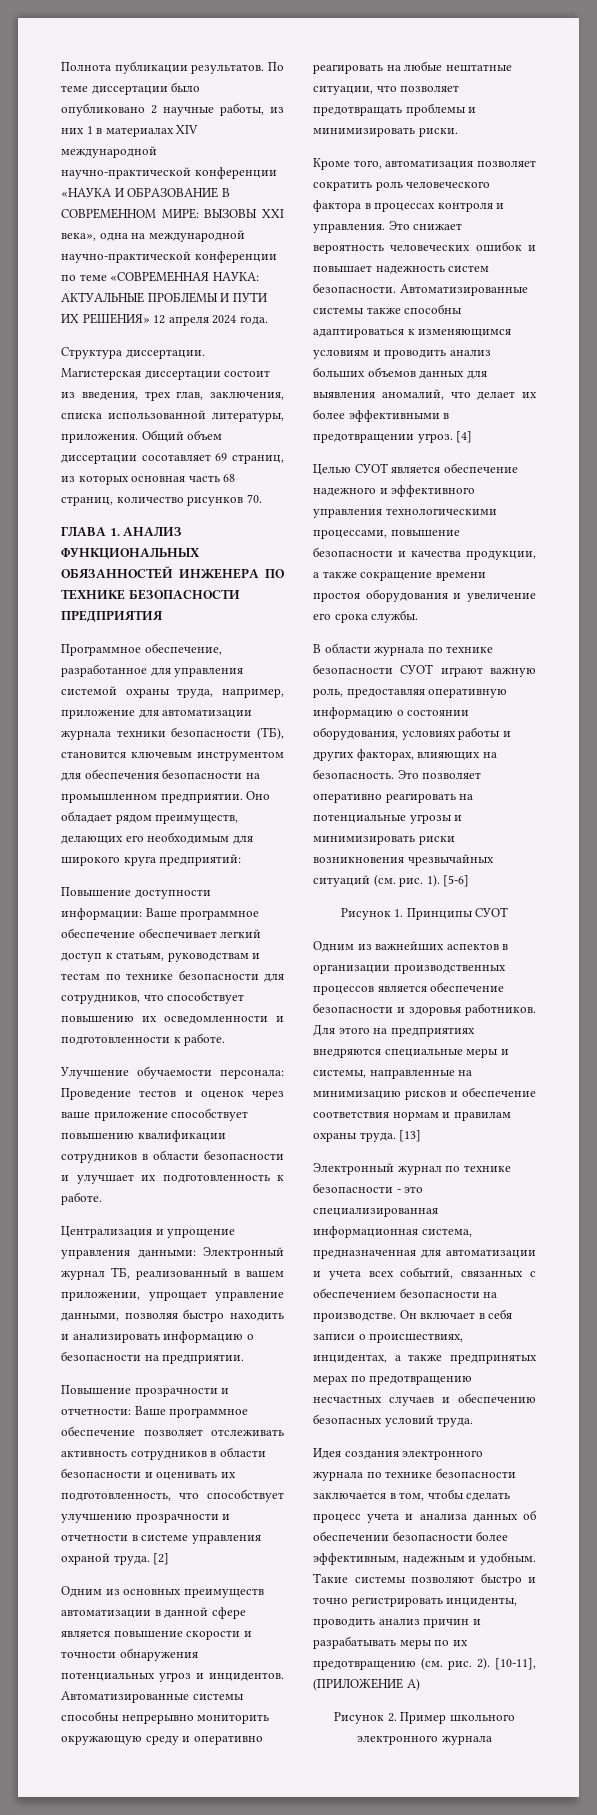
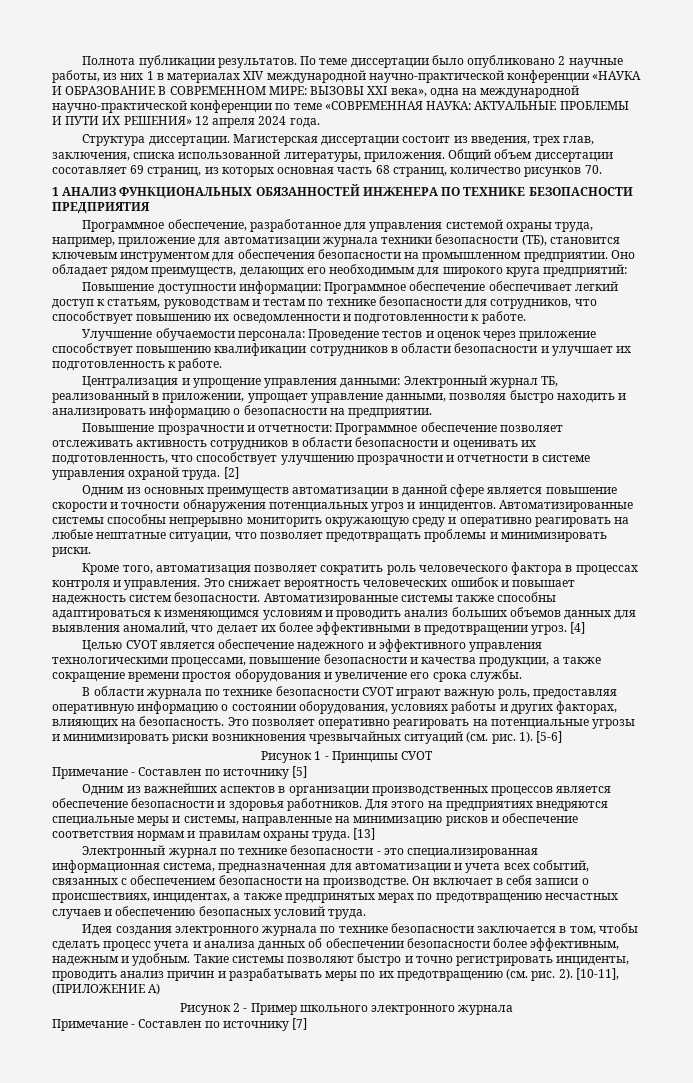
- ГЛАВА 1. АНАЛИЗ ФУНКЦИОНАЛЬНЫХ ОБЯЗАННОСТЕЙ ИНЖЕНЕРА ПО ТЕХНИКЕ БЕЗОПАСНОСТИ ПРЕДПРИЯТИЯ
+ 1 АНАЛИЗ ФУНКЦИОНАЛЬНЫХ ОБЯЗАННОСТЕЙ ИНЖЕНЕРА ПО ТЕХНИКЕ БЕЗОПАСНОСТИ ПРЕДПРИЯТИЯ
- Повышение доступности информации: Ваше программное обеспечение обеспечивает легкий доступ к статьям, руководствам и тестам по технике безопасности для сотрудников, что способствует повышению их осведомленности и подготовленности к работе.
+ Повышение доступности информации: Программное обеспечение обеспечивает легкий доступ к статьям, руководствам и тестам по технике безопасности для сотрудников, что способствует повышению их осведомленности и подготовленности к работе.
- Улучшение обучаемости персонала: Проведение тестов и оценок через ваше приложение способствует повышению квалификации сотрудников в области безопасности и улучшает их подготовленность к работе.
+ Улучшение обучаемости персонала: Проведение тестов и оценок через приложение способствует повышению квалификации сотрудников в области безопасности и улучшает их подготовленность к работе.
- Централизация и упрощение управления данными: Электронный журнал ТБ, реализованный в вашем приложении, упрощает управление данными, позволяя быстро находить и анализировать информацию о безопасности на предприятии.
+ Централизация и упрощение управления данными: Электронный журнал ТБ, реализованный в приложении, упрощает управление данными, позволяя быстро находить и анализировать информацию о безопасности на предприятии.
- Повышение прозрачности и отчетности: Ваше программное обеспечение позволяет отслеживать активность сотрудников в области безопасности и оценивать их подготовленность, что способствует улучшению прозрачности и отчетности в системе управления охраной труда.
+ Повышение прозрачности и отчетности: Программное обеспечение позволяет отслеживать активность сотрудников в области безопасности и оценивать их подготовленность, что способствует улучшению прозрачности и отчетности в системе управления охраной труда.
- Рисунок 1. Принципы СУОТ
+ Рисунок 1 - Принципы СУОТ
+ Примечание - Составлен по источнику [5]
- Рисунок 2. Пример школьного электронного журнала
+ Рисунок 2 - Пример школьного электронного журнала
+ Примечание - Составлен по источнику [7]

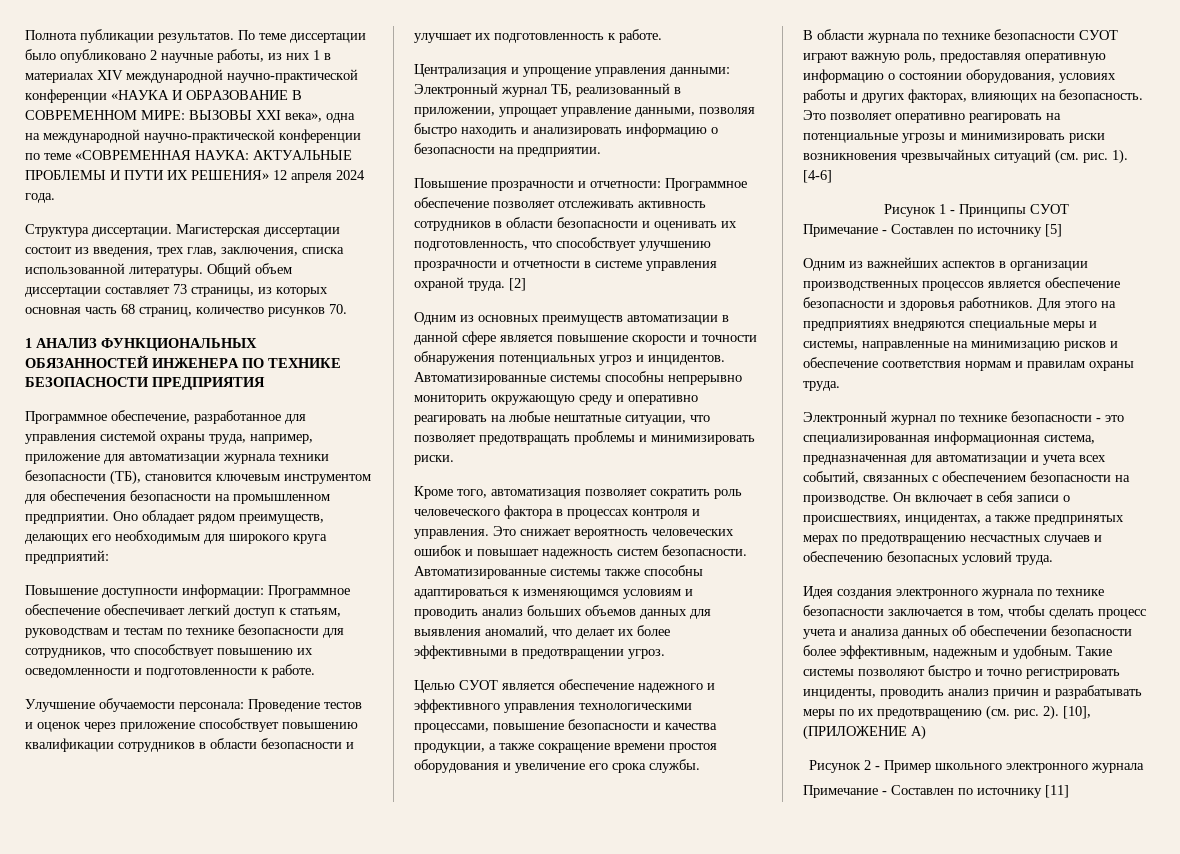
- Магистерская диссертации состоит из введения, трех глав, заключения, списка использованной литературы, приложения.
+ Магистерская диссертации состоит из введения, трех глав, заключения, списка использованной литературы.
- Общий объем диссертации сосотавляет 69 страниц, из которых основная часть 68 страниц, количество рисунков 70.
+ Общий объем диссертации составляет 73 страницы, из которых основная часть 68 страниц, количество рисунков 70.
- [4]
- [5-6]
+ [4-6]
- [13]
- [10-11], (ПРИЛОЖЕНИЕ А)
+ [10], (ПРИЛОЖЕНИЕ А)
- Примечание - Составлен по источнику [7]
+ Примечание - Составлен по источнику [11]

